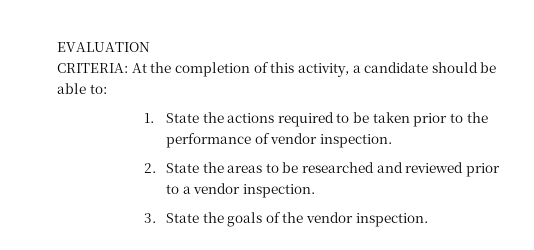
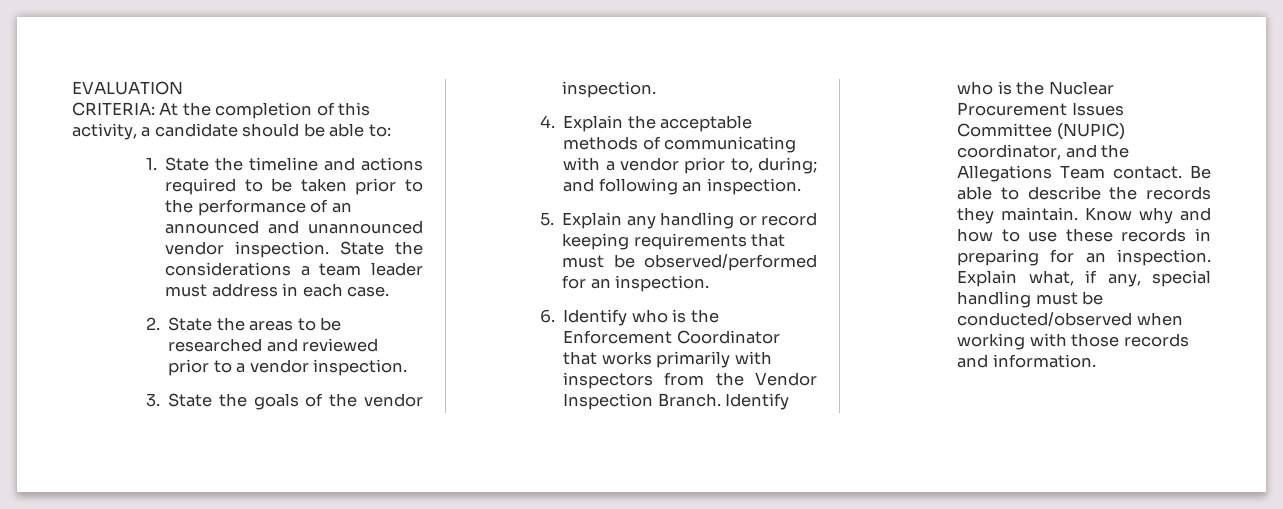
- 1. State the actions required to be taken prior to the performance of vendor inspection.
+ 1. State the timeline and actions required to be taken prior to the performance of an announced and unannounced vendor inspection. State the considerations a team leader must address in each case.
+ 4. Explain the acceptable methods of communicating with a vendor prior to, during; and following an inspection.
+ 5. Explain any handling or record keeping requirements that must be observed/performed for an inspection.
+ 6. Identify who is the Enforcement Coordinator that works primarily with inspectors from the Vendor Inspection Branch. Identify who is the Nuclear Procurement Issues Committee (NUPIC) coordinator, and the Allegations Team contact. Be able to describe the records they maintain. Know why and how to use these records in preparing for an inspection. Explain what, if any, special handling must be conducted/observed when working with those records and information.

